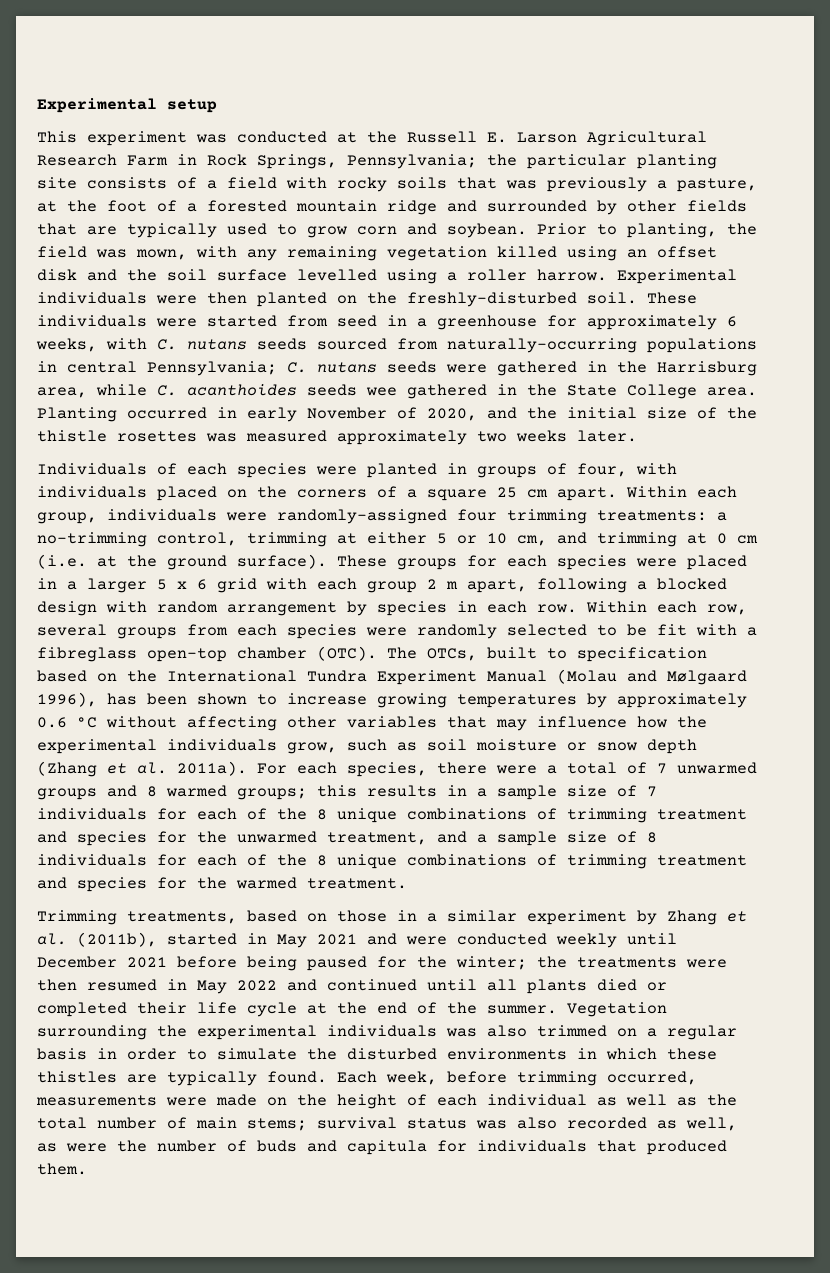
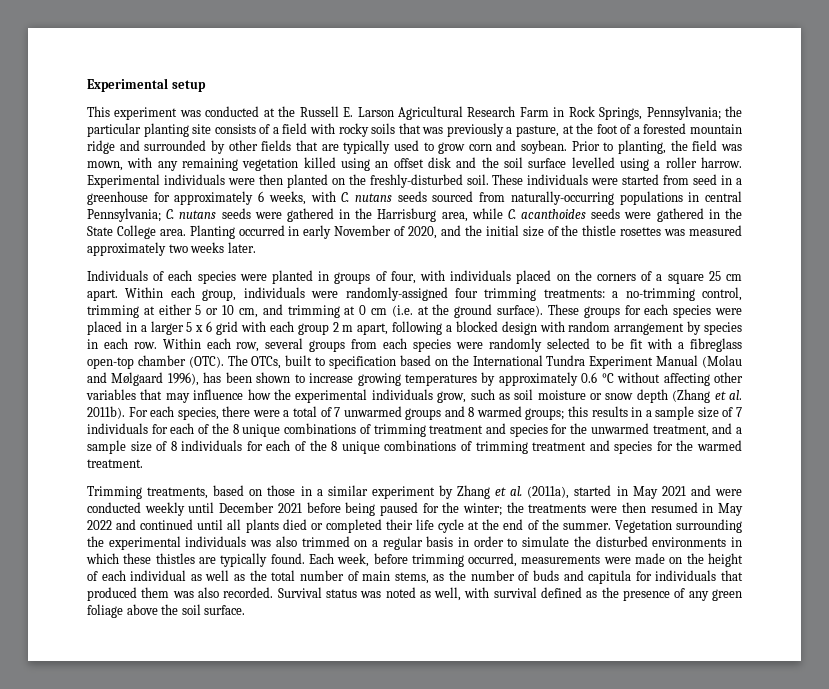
- These individuals were started from seed in a greenhouse for approximately 6 weeks, with C. nutans seeds sourced from naturally-occurring populations in central Pennsylvania; C. nutans seeds were gathered in the Harrisburg area, while C. acanthoides seeds wee gathered in the State College area.
+ These individuals were started from seed in a greenhouse for approximately 6 weeks, with C. nutans seeds sourced from naturally-occurring populations in central Pennsylvania; C. nutans seeds were gathered in the Harrisburg area, while C. acanthoides seeds were gathered in the State College area.
- The OTCs, built to specification based on the International Tundra Experiment Manual (Molau and Mølgaard 1996), has been shown to increase growing temperatures by approximately 0.6 °C without affecting other variables that may influence how the experimental individuals grow, such as soil moisture or snow depth (Zhang et al. 2011a).
+ The OTCs, built to specification based on the International Tundra Experiment Manual (Molau and Mølgaard 1996), has been shown to increase growing temperatures by approximately 0.6 °C without affecting other variables that may influence how the experimental individuals grow, such as soil moisture or snow depth (Zhang et al. 2011b).
- Trimming treatments, based on those in a similar experiment by Zhang et al. (2011b), started in May 2021 and were conducted weekly until December 2021 before being paused for the winter; the treatments were then resumed in May 2022 and continued until all plants died or completed their life cycle at the end of the summer.
+ Trimming treatments, based on those in a similar experiment by Zhang et al. (2011a), started in May 2021 and were conducted weekly until December 2021 before being paused for the winter; the treatments were then resumed in May 2022 and continued until all plants died or completed their life cycle at the end of the summer.
- Each week, before trimming occurred, measurements were made on the height of each individual as well as the total number of main stems; survival status was also recorded as well, as were the number of buds and capitula for individuals that produced them.
+ Each week, before trimming occurred, measurements were made on the height of each individual as well as the total number of main stems, as the number of buds and capitula for individuals that produced them was also recorded. Survival status was noted as well, with survival defined as the presence of any green foliage above the soil surface.

